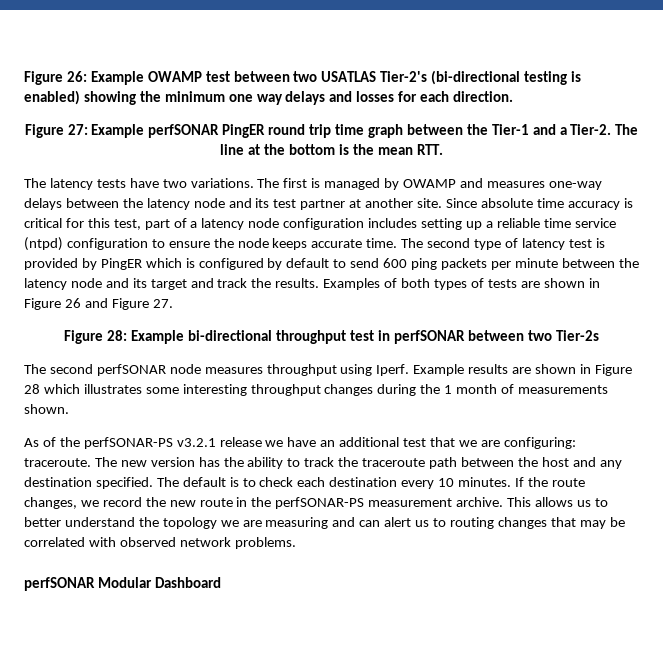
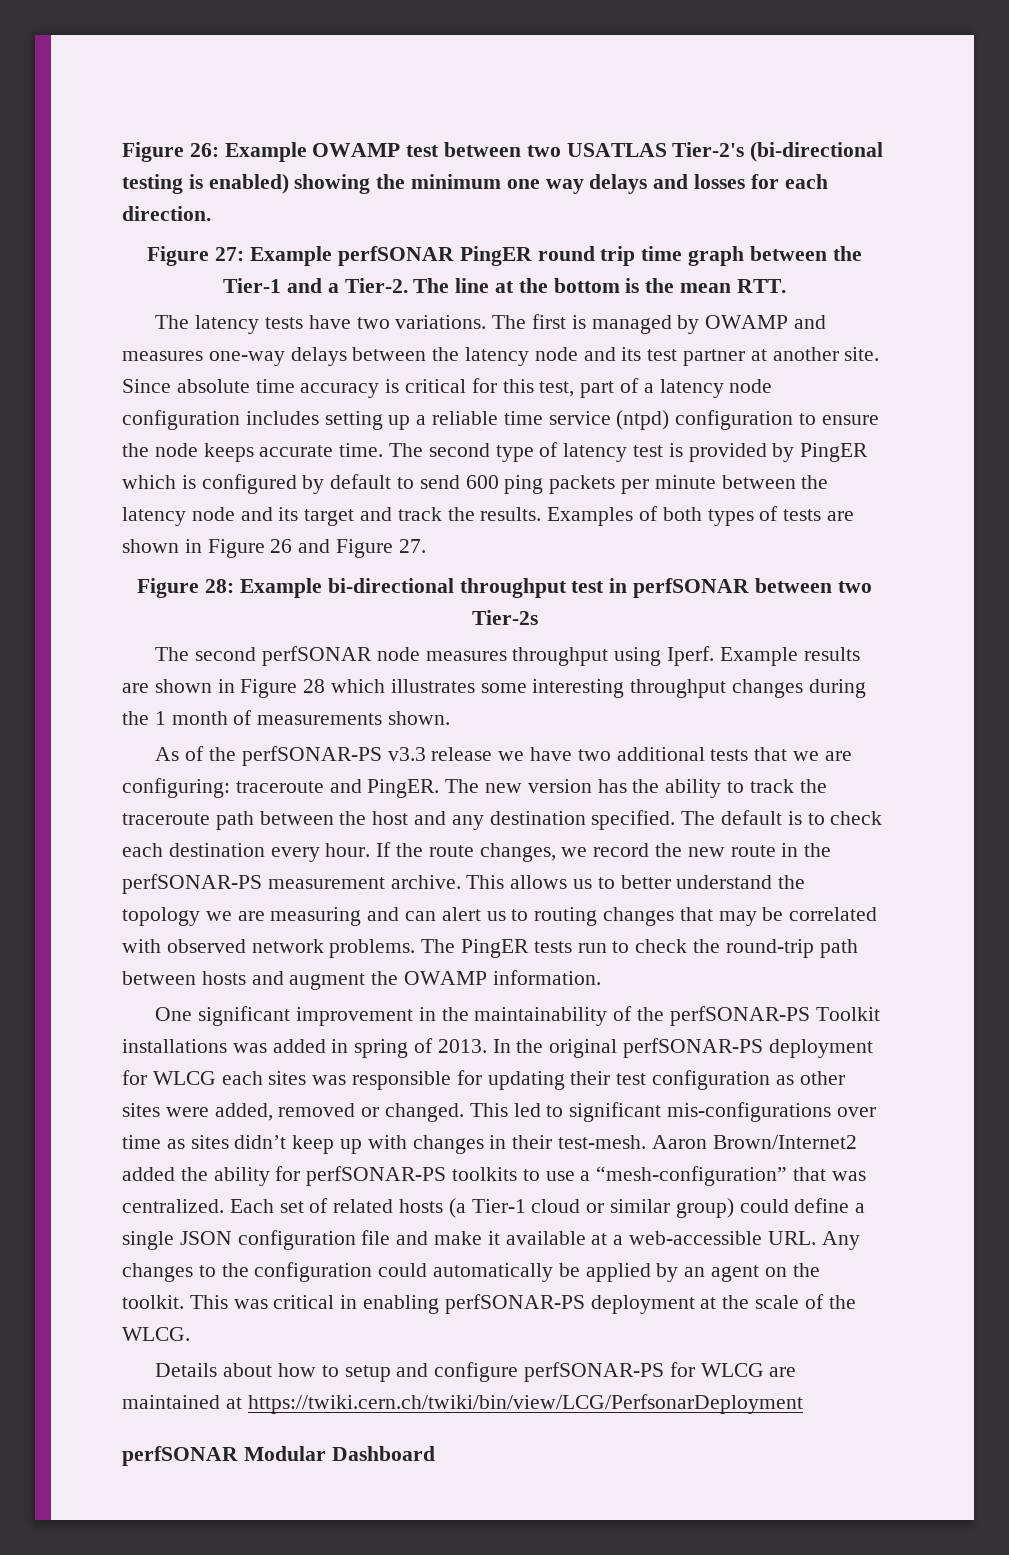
- As of the perfSONAR-PS v3.2.1 release we have an additional test that we are configuring: traceroute.
+ As of the perfSONAR-PS v3.3 release we have two additional tests that we are configuring: traceroute and PingER.
- The default is to check each destination every 10 minutes.
+ The default is to check each destination every hour.
+ The PingER tests run to check the round-trip path between hosts and augment the OWAMP information.
+ One significant improvement in the maintainability of the perfSONAR-PS Toolkit installations was added in spring of 2013. In the original perfSONAR-PS deployment for WLCG each sites was responsible for updating their test configuration as other sites were added, removed or changed. This led to significant mis-configurations over time as sites didn’t keep up with changes in their test-mesh. Aaron Brown/Internet2 added the ability for perfSONAR-PS toolkits to use a “mesh-configuration” that was centralized. Each set of related hosts (a Tier-1 cloud or similar group) could define a single JSON configuration file and make it available at a web-accessible URL. Any changes to the configuration could automatically be applied by an agent on the toolkit. This was critical in enabling perfSONAR-PS deployment at the scale of the WLCG.
+ Details about how to setup and configure perfSONAR-PS for WLCG are maintained at https://twiki.cern.ch/twiki/bin/view/LCG/PerfsonarDeployment

